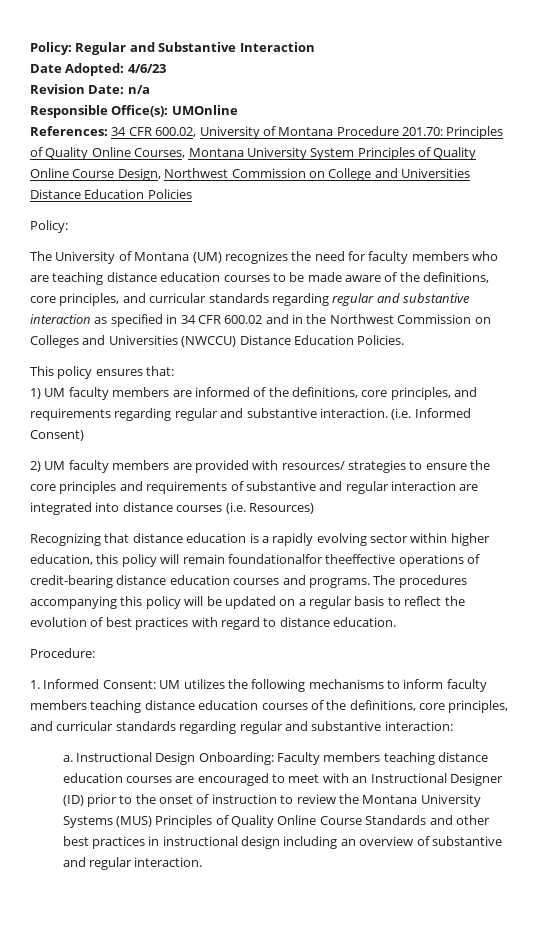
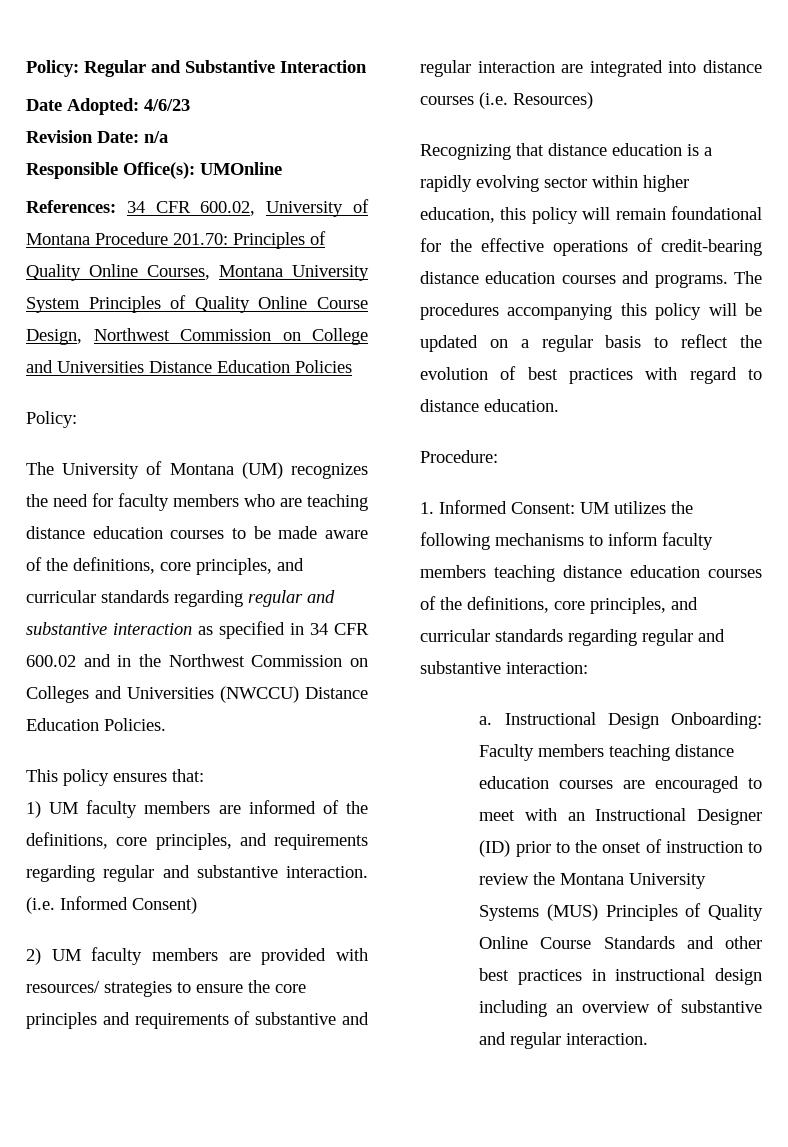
- Recognizing that distance education is a rapidly evolving sector within higher education, this policy will remain foundationalfor theeffective operations of credit-bearing distance education courses and programs.
+ Recognizing that distance education is a rapidly evolving sector within higher education, this policy will remain foundational for the effective operations of credit-bearing distance education courses and programs.

